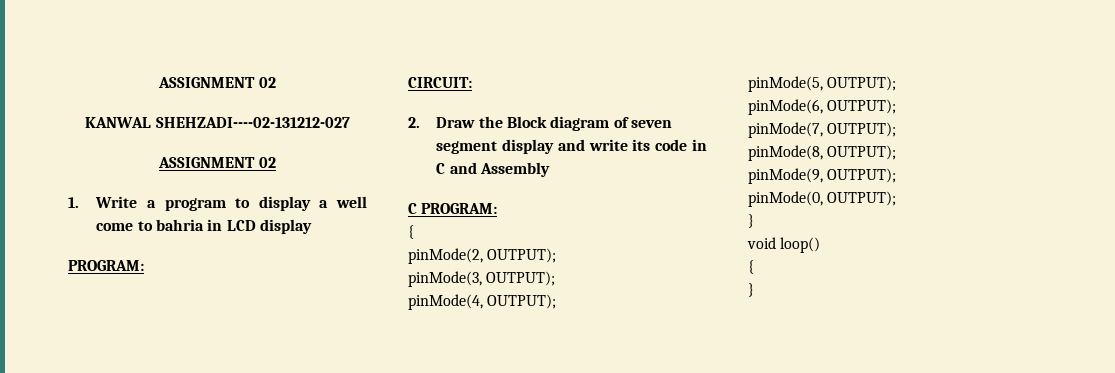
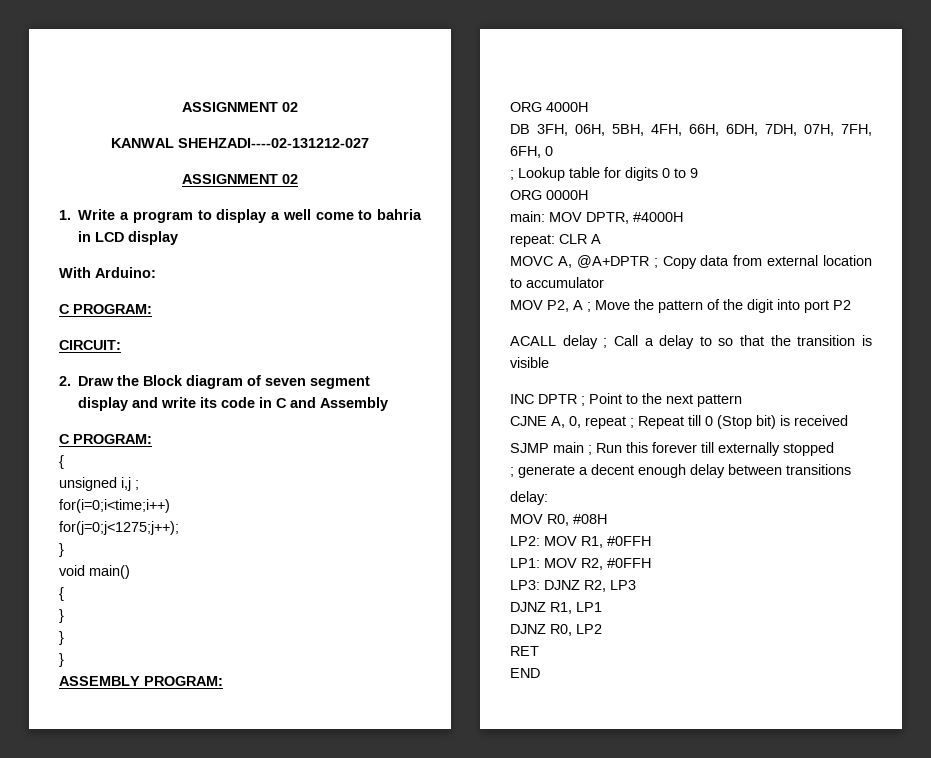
  1. Write a program to display a well come to bahria in LCD display
- PROGRAM:
+ With Arduino:
+ C PROGRAM:
- pinMode(2, OUTPUT);
- pinMode(3, OUTPUT);
- pinMode(4, OUTPUT);
- pinMode(5, OUTPUT);
- pinMode(6, OUTPUT);
- pinMode(7, OUTPUT);
- pinMode(8, OUTPUT);
- pinMode(9, OUTPUT);
- pinMode(0, OUTPUT);
+ unsigned i,j ;
+ for(i=0;i<time;i++)
+ for(j=0;j<1275;j++);
- void loop()
+ void main()
  {
  }
+ }
+ }
+ ASSEMBLY PROGRAM:
+ ORG 4000H
+ DB 3FH, 06H, 5BH, 4FH, 66H, 6DH, 7DH, 07H, 7FH, 6FH, 0
+ ; Lookup table for digits 0 to 9
+ ORG 0000H
+ main: MOV DPTR, #4000H
+ repeat: CLR A
+ MOVC A, @A+DPTR ; Copy data from external location to accumulator
+ MOV P2, A ; Move the pattern of the digit into port P2
+ ACALL delay ; Call a delay to so that the transition is visible
+ INC DPTR ; Point to the next pattern
+ CJNE A, 0, repeat ; Repeat till 0 (Stop bit) is received
+ SJMP main ; Run this forever till externally stopped
+ ; generate a decent enough delay between transitions
+ delay:
+ MOV R0, #08H
+ LP2: MOV R1, #0FFH
+ LP1: MOV R2, #0FFH
+ LP3: DJNZ R2, LP3
+ DJNZ R1, LP1
+ DJNZ R0, LP2
+ RET
+ END

